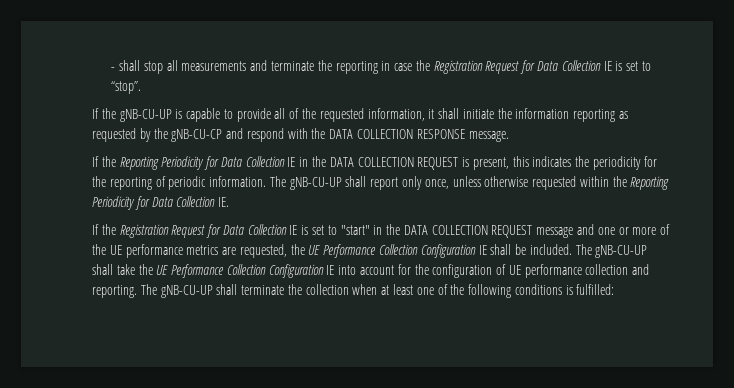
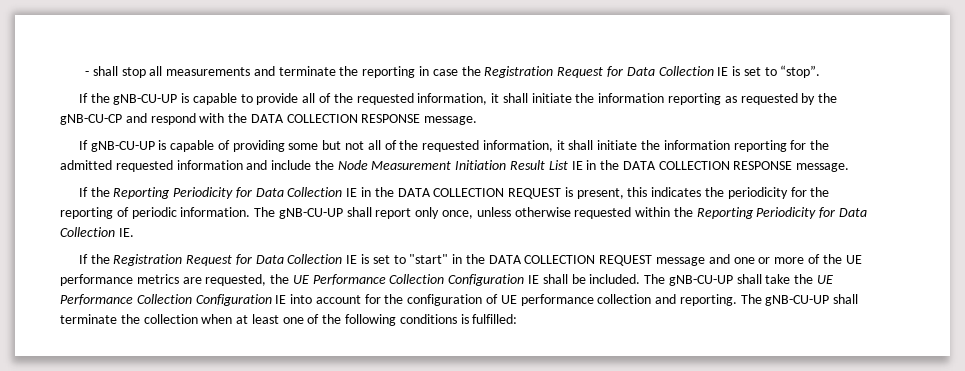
+ If gNB-CU-UP is capable of providing some but not all of the requested information, it shall initiate the information reporting for the admitted requested information and include the Node Measurement Initiation Result List IE in the DATA COLLECTION RESPONSE message.

